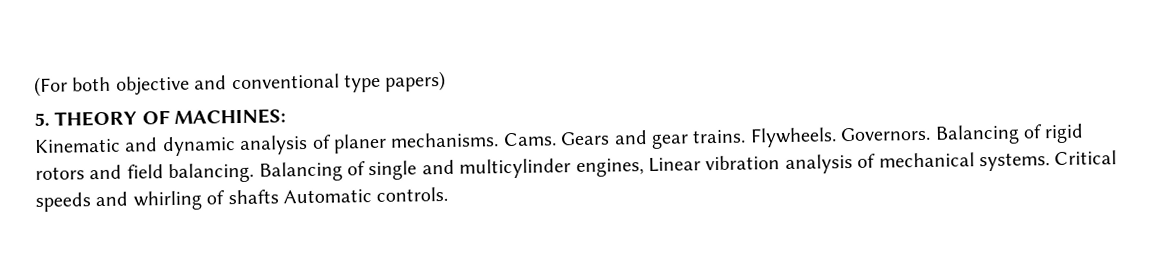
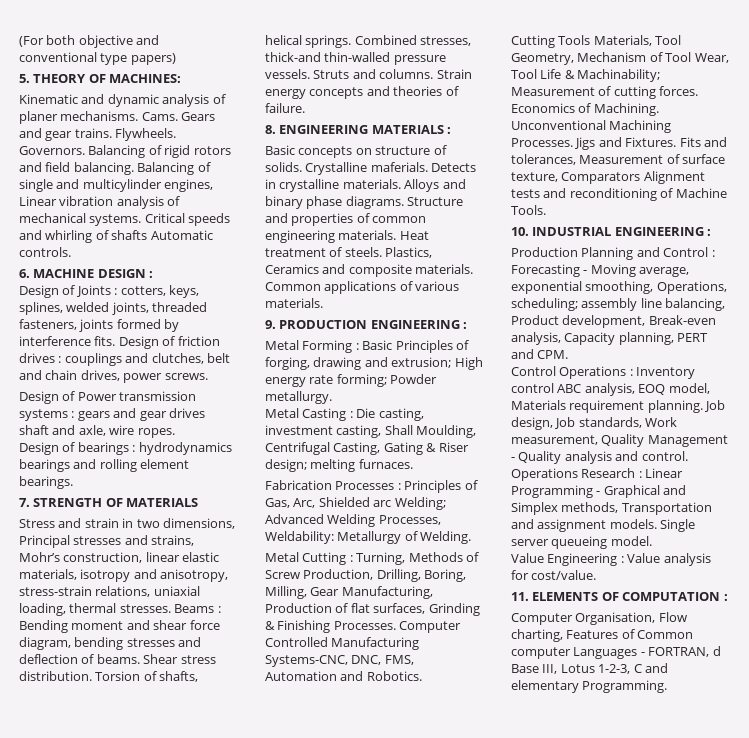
+ 6. MACHINE DESIGN :
+ Design of Joints : cotters, keys, splines, welded joints, threaded fasteners, joints formed by interference fits. Design of friction drives : couplings and clutches, belt and chain drives, power screws.
+ Design of Power transmission systems : gears and gear drives shaft and axle, wire ropes.
+ Design of bearings : hydrodynamics bearings and rolling element bearings.
+ 7. STRENGTH OF MATERIALS
+ Stress and strain in two dimensions, Principal stresses and strains, Mohr’s construction, linear elastic materials, isotropy and anisotropy, stress-strain relations, uniaxial loading, thermal stresses. Beams : Bending moment and shear force diagram, bending stresses and deflection of beams. Shear stress distribution. Torsion of shafts, helical springs. Combined stresses, thick-and thin-walled pressure vessels. Struts and columns. Strain energy concepts and theories of failure.
+ 8. ENGINEERING MATERIALS :
+ Basic concepts on structure of solids. Crystalline maferials. Detects in crystalline materials. Alloys and binary phase diagrams. Structure and properties of common engineering materials. Heat treatment of steels. Plastics, Ceramics and composite materials. Common applications of various materials.
+ 9. PRODUCTION ENGINEERING :
+ Metal Forming : Basic Principles of forging, drawing and extrusion; High energy rate forming; Powder metallurgy.
+ Metal Casting : Die casting, investment casting, Shall Moulding, Centrifugal Casting, Gating & Riser design; melting furnaces.
+ Fabrication Processes : Principles of Gas, Arc, Shielded arc Welding; Advanced Welding Processes, Weldability: Metallurgy of Welding.
+ Metal Cutting : Turning, Methods of Screw Production, Drilling, Boring, Milling, Gear Manufacturing, Production of flat surfaces, Grinding & Finishing Processes. Computer Controlled Manufacturing Systems-CNC, DNC, FMS, Automation and Robotics.
+ Cutting Tools Materials, Tool Geometry, Mechanism of Tool Wear, Tool Life & Machinability; Measurement of cutting forces. Economics of Machining. Unconventional Machining Processes. Jigs and Fixtures. Fits and tolerances, Measurement of surface texture, Comparators Alignment tests and reconditioning of Machine Tools.
+ 10. INDUSTRIAL ENGINEERING :
+ Production Planning and Control : Forecasting - Moving average, exponential smoothing, Operations, scheduling; assembly line balancing, Product development, Break-even analysis, Capacity planning, PERT and CPM.
+ Control Operations : Inventory control ABC analysis, EOQ model, Materials requirement planning. Job design, Job standards, Work measurement, Quality Management - Quality analysis and control. Operations Research : Linear Programming - Graphical and Simplex methods, Transportation and assignment models. Single server queueing model.
+ Value Engineering : Value analysis for cost/value.
+ 11. ELEMENTS OF COMPUTATION :
+ Computer Organisation, Flow charting, Features of Common computer Languages - FORTRAN, d Base III, Lotus 1-2-3, C and elementary Programming.

